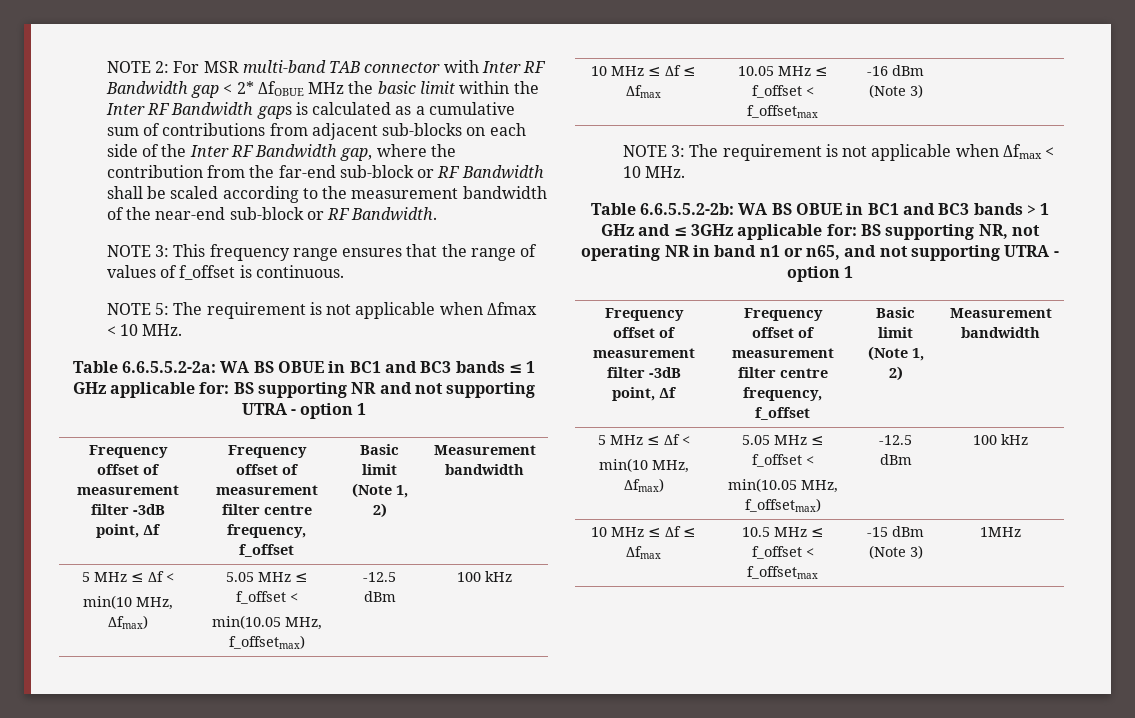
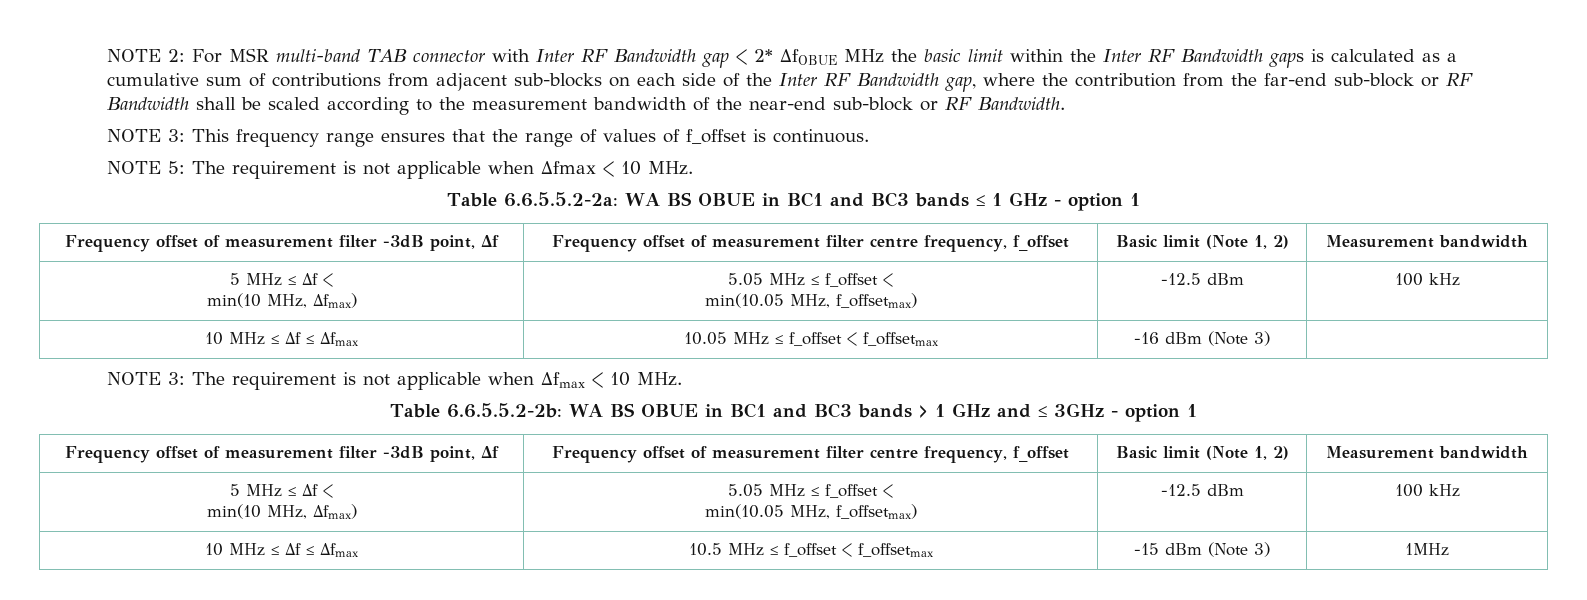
- Table 6.6.5.5.2-2a: WA BS OBUE in BC1 and BC3 bands ≤ 1 GHz applicable for: BS supporting NR and not supporting UTRA - option 1
+ Table 6.6.5.5.2-2a: WA BS OBUE in BC1 and BC3 bands ≤ 1 GHz - option 1
- Table 6.6.5.5.2-2b: WA BS OBUE in BC1 and BC3 bands > 1 GHz and ≤ 3GHz applicable for: BS supporting NR, not operating NR in band n1 or n65, and not supporting UTRA - option 1
+ Table 6.6.5.5.2-2b: WA BS OBUE in BC1 and BC3 bands > 1 GHz and ≤ 3GHz - option 1

